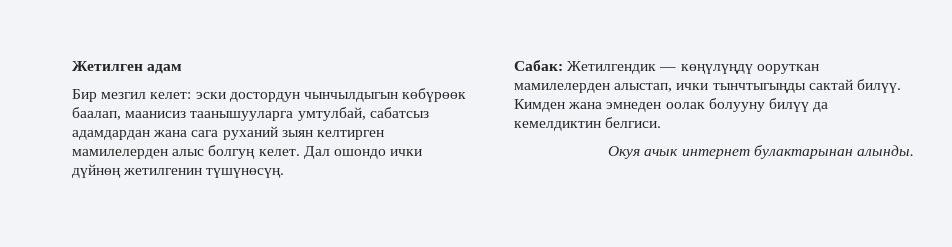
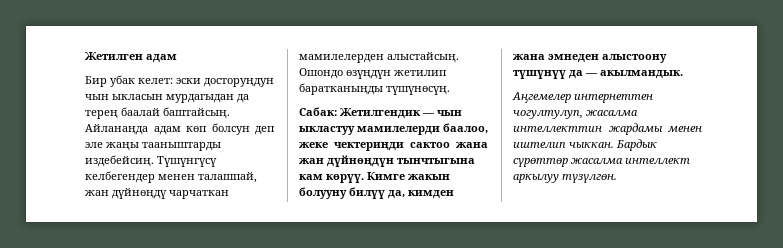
- Бир мезгил келет: эски достордун чынчылдыгын көбүрөөк баалап, маанисиз таанышууларга умтулбай, сабатсыз адамдардан жана сага руханий зыян келтирген мамилелерден алыс болгуң келет. Дал ошондо ички дүйнөң жетилгенин түшүнөсүң.
- Сабак: Жетилгендик — көңүлүңдү ооруткан мамилелерден алыстап, ички тынчтыгыңды сактай билүү. Кимден жана эмнеден оолак болууну билүү да кемелдиктин белгиси.
- Окуя ачык интернет булактарынан алынды.
+ Бир убак келет: эски досторуңдун чын ыкласын мурдагыдан да терең баалай баштайсың. Айланаңда адам көп болсун деп эле жаңы тааныштарды издебейсиң. Түшүнгүсү келбегендер менен талашпай, жан дүйнөңдү чарчаткан мамилелерден алыстайсың. Ошондо өзүңдүн жетилип баратканыңды түшүнөсүң.
+ Сабак: Жетилгендик — чын ыкластуу мамилелерди баалоо, жеке чектериңди сактоо жана жан дүйнөңдүн тынчтыгына кам көрүү. Кимге жакын болууну билүү да, кимден жана эмнеден алыстоону түшүнүү да — акылмандык.
+ Аңгемелер интернеттен чогултулуп, жасалма интеллекттин жардамы менен иштелип чыккан. Бардык сүрөттөр жасалма интеллект аркылуу түзүлгөн.

